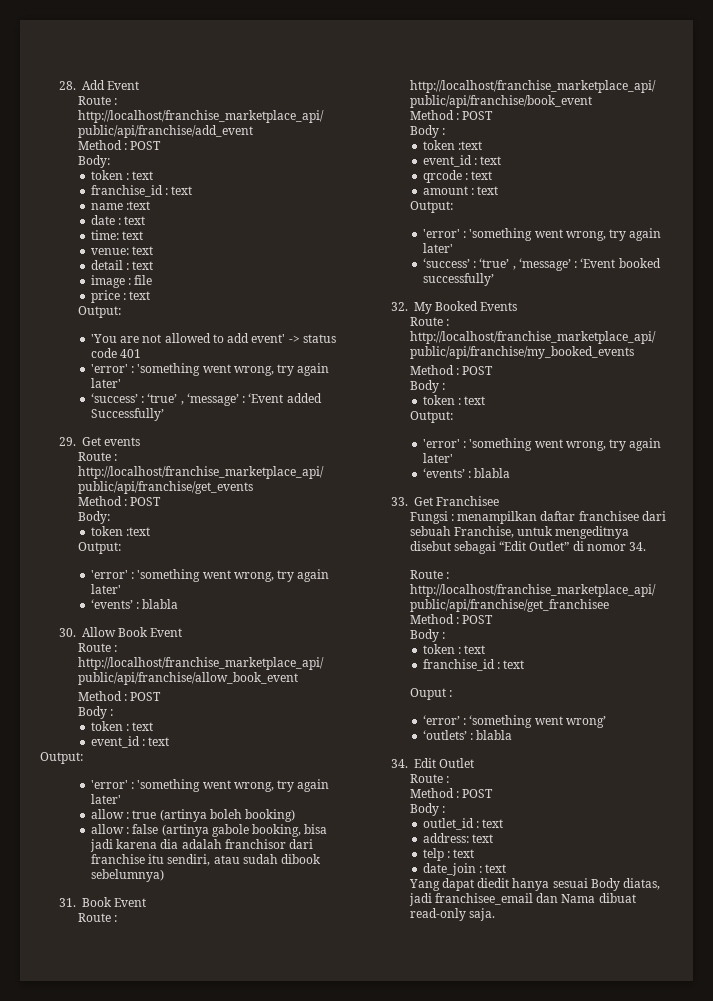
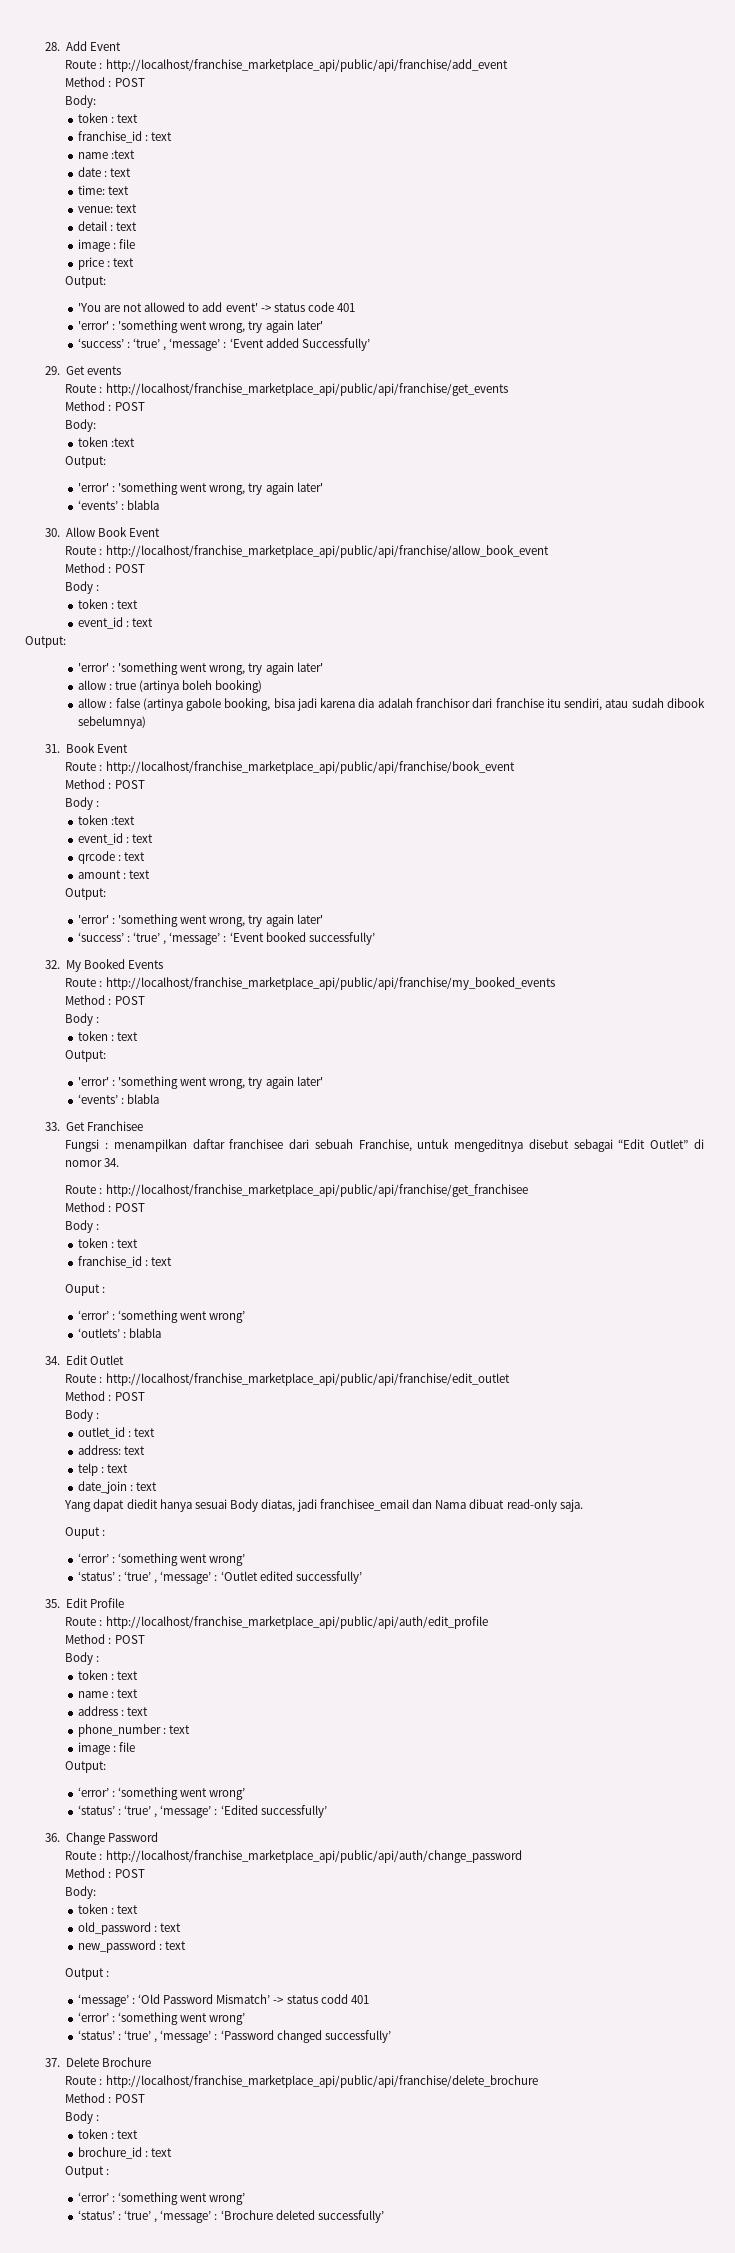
  34. Edit Outlet
- Route :
+ Route : http://localhost/franchise_marketplace_api/public/api/franchise/edit_outlet
  Yang dapat diedit hanya sesuai Body diatas, jadi franchisee_email dan Nama dibuat read-only saja.
+ Ouput :
+ ‘error’ : ‘something went wrong’
+ ‘status’ : ‘true’ , ‘message’ : ‘Outlet edited successfully’
+ 35. Edit Profile
+ Route : http://localhost/franchise_marketplace_api/public/api/auth/edit_profile
+ Method : POST
+ Body :
+ token : text
+ name : text
+ address : text
+ phone_number : text
+ image : file
+ Output:
+ ‘error’ : ‘something went wrong’
+ ‘status’ : ‘true’ , ‘message’ : ‘Edited successfully’
+ 36. Change Password
+ Route : http://localhost/franchise_marketplace_api/public/api/auth/change_password
+ Method : POST
+ Body:
+ token : text
+ old_password : text
+ new_password : text
+ Output :
+ ‘message’ : ‘Old Password Mismatch’ -> status codd 401
+ ‘error’ : ‘something went wrong’
+ ‘status’ : ‘true’ , ‘message’ : ‘Password changed successfully’
+ 37. Delete Brochure
+ Route : http://localhost/franchise_marketplace_api/public/api/franchise/delete_brochure
+ Method : POST
+ Body :
+ token : text
+ brochure_id : text
+ Output :
+ ‘error’ : ‘something went wrong’
+ ‘status’ : ‘true’ , ‘message’ : ‘Brochure deleted successfully’

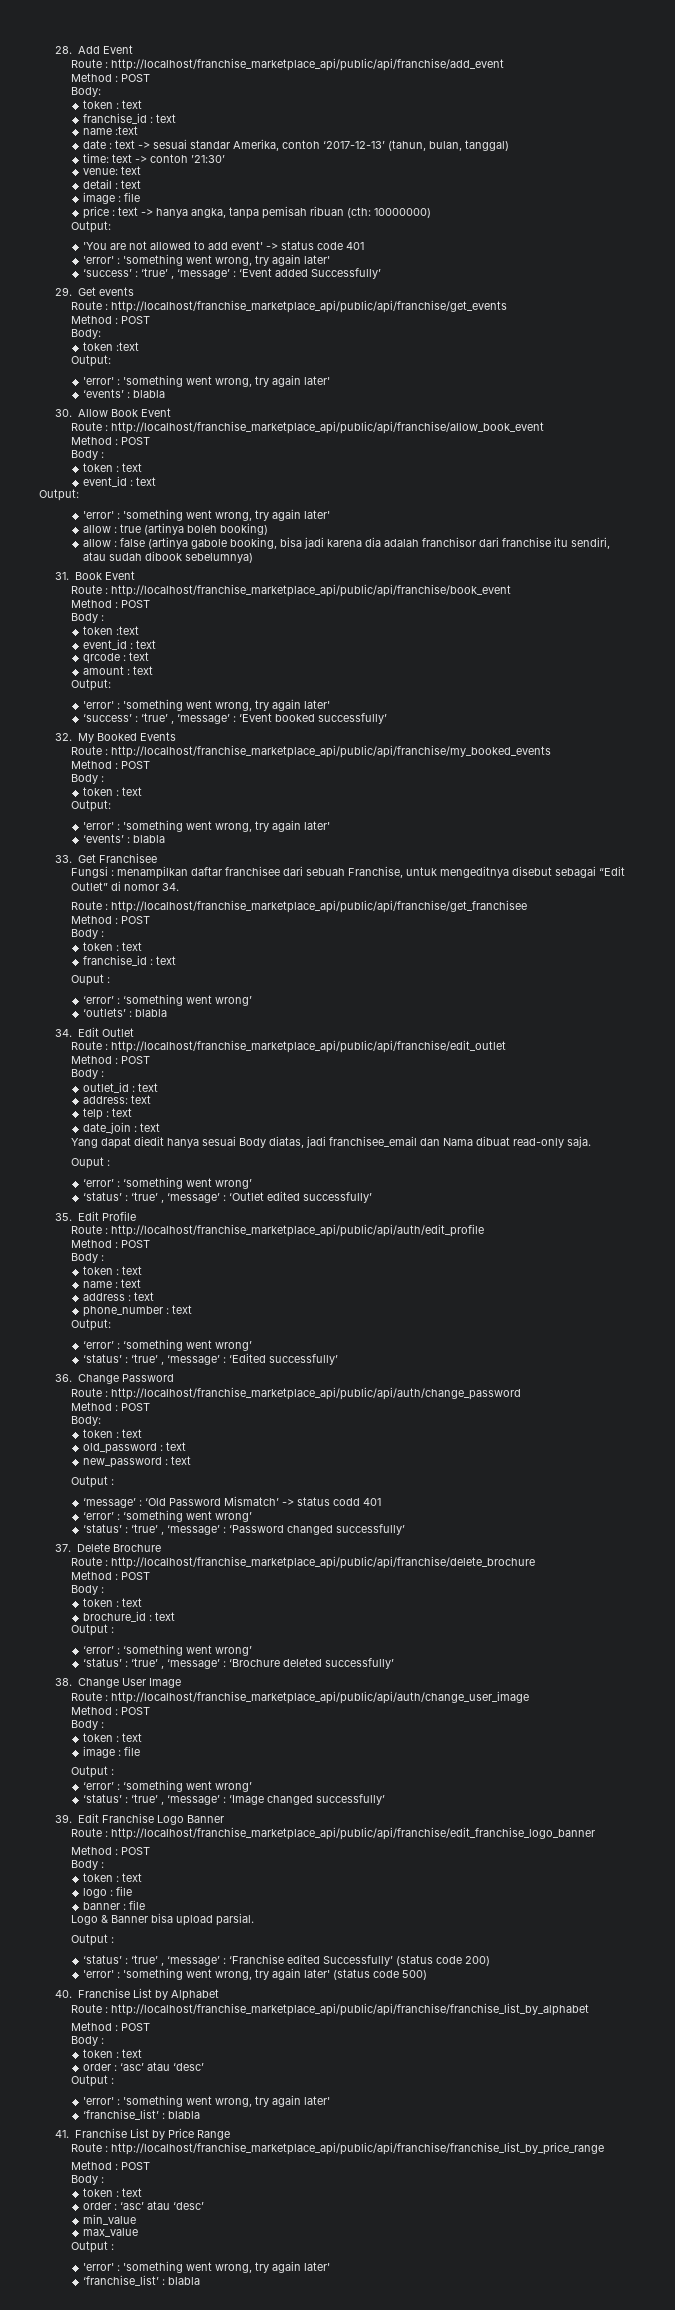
- date : text
+ date : text -> sesuai standar Amerika, contoh ‘2017-12-13’ (tahun, bulan, tanggal)
- time: text
+ time: text -> contoh ’21:30’
- price : text
+ price : text -> hanya angka, tanpa pemisah ribuan (cth: 10000000)
  phone_number : text
- image : file
+ 38. Change User Image
+ Route : http://localhost/franchise_marketplace_api/public/api/auth/change_user_image
+ Method : POST
+ Body :
+ token : text
+ image : file
+ Output :
+ ‘error’ : ‘something went wrong’
+ ‘status’ : ‘true’ , ‘message’ : ‘Image changed successfully’
+ 39. Edit Franchise Logo Banner
+ Route : http://localhost/franchise_marketplace_api/public/api/franchise/edit_franchise_logo_banner
+ Method : POST
+ Body :
+ token : text
+ logo : file
+ banner : file
+ Logo & Banner bisa upload parsial.
+ Output :
+ ‘status’ : ‘true’ , ‘message’ : ‘Franchise edited Successfully’ (status code 200)
+ 'error' : 'something went wrong, try again later' (status code 500)
+ 40. Franchise List by Alphabet
+ Route : http://localhost/franchise_marketplace_api/public/api/franchise/franchise_list_by_alphabet
+ Method : POST
+ Body :
+ token : text
+ order : ‘asc’ atau ‘desc’
+ Output :
+ 'error' : 'something went wrong, try again later'
+ ‘franchise_list’ : blabla
+ 41. Franchise List by Price Range
+ Route : http://localhost/franchise_marketplace_api/public/api/franchise/franchise_list_by_price_range
+ Method : POST
+ Body :
+ token : text
+ order : ‘asc’ atau ‘desc’
+ min_value
+ max_value
+ Output :
+ 'error' : 'something went wrong, try again later'
+ ‘franchise_list’ : blabla

